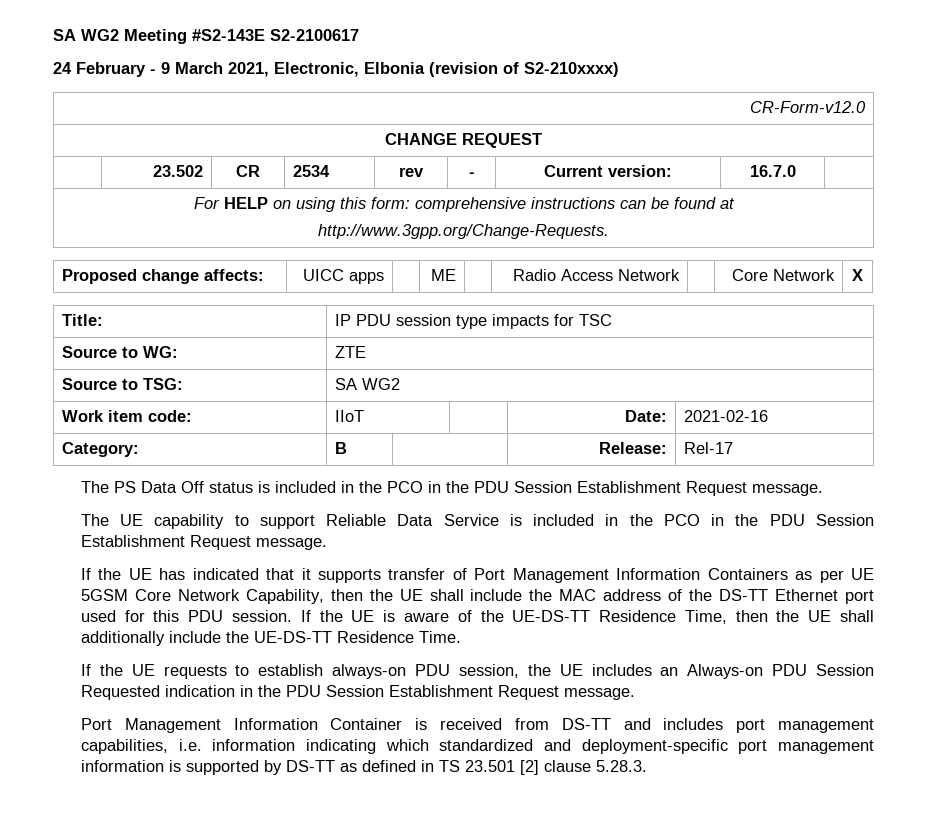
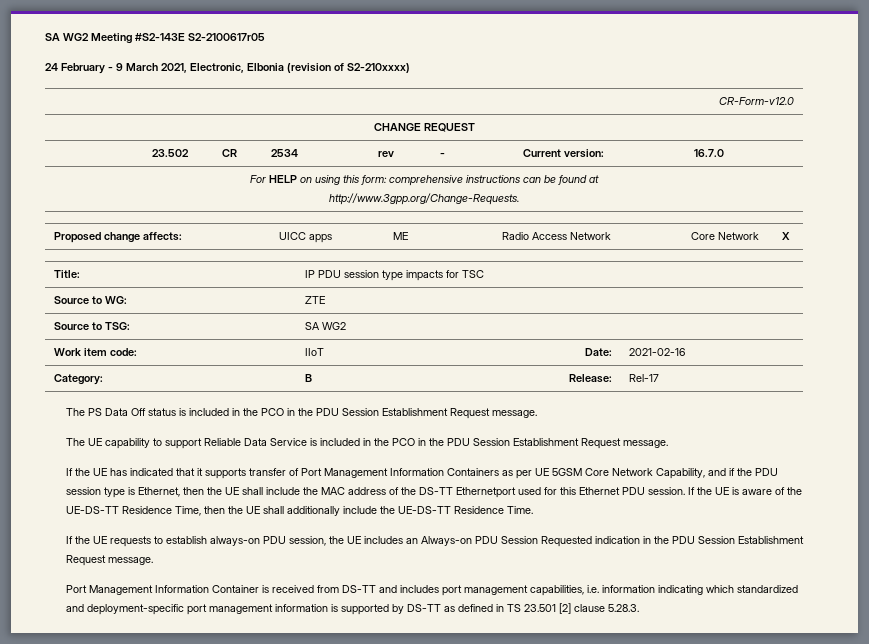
- SA WG2 Meeting #S2-143E S2-2100617
+ SA WG2 Meeting #S2-143E S2-2100617r05
- If the UE has indicated that it supports transfer of Port Management Information Containers as per UE 5GSM Core Network Capability, then the UE shall include the MAC address of the DS-TT Ethernet port used for this PDU session.
+ If the UE has indicated that it supports transfer of Port Management Information Containers as per UE 5GSM Core Network Capability, and if the PDU session type is Ethernet, then the UE shall include the MAC address of the DS-TT Ethernetport used for this Ethernet PDU session.

